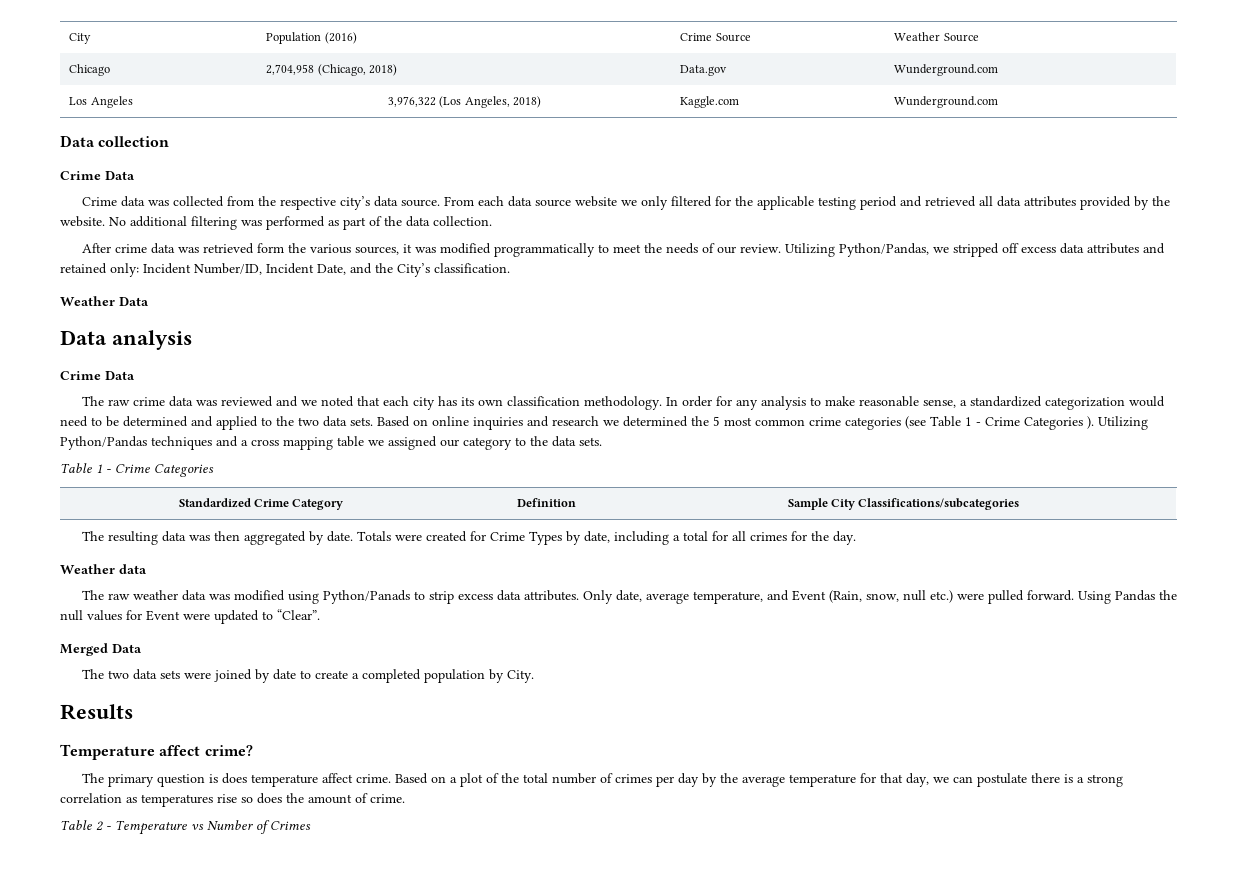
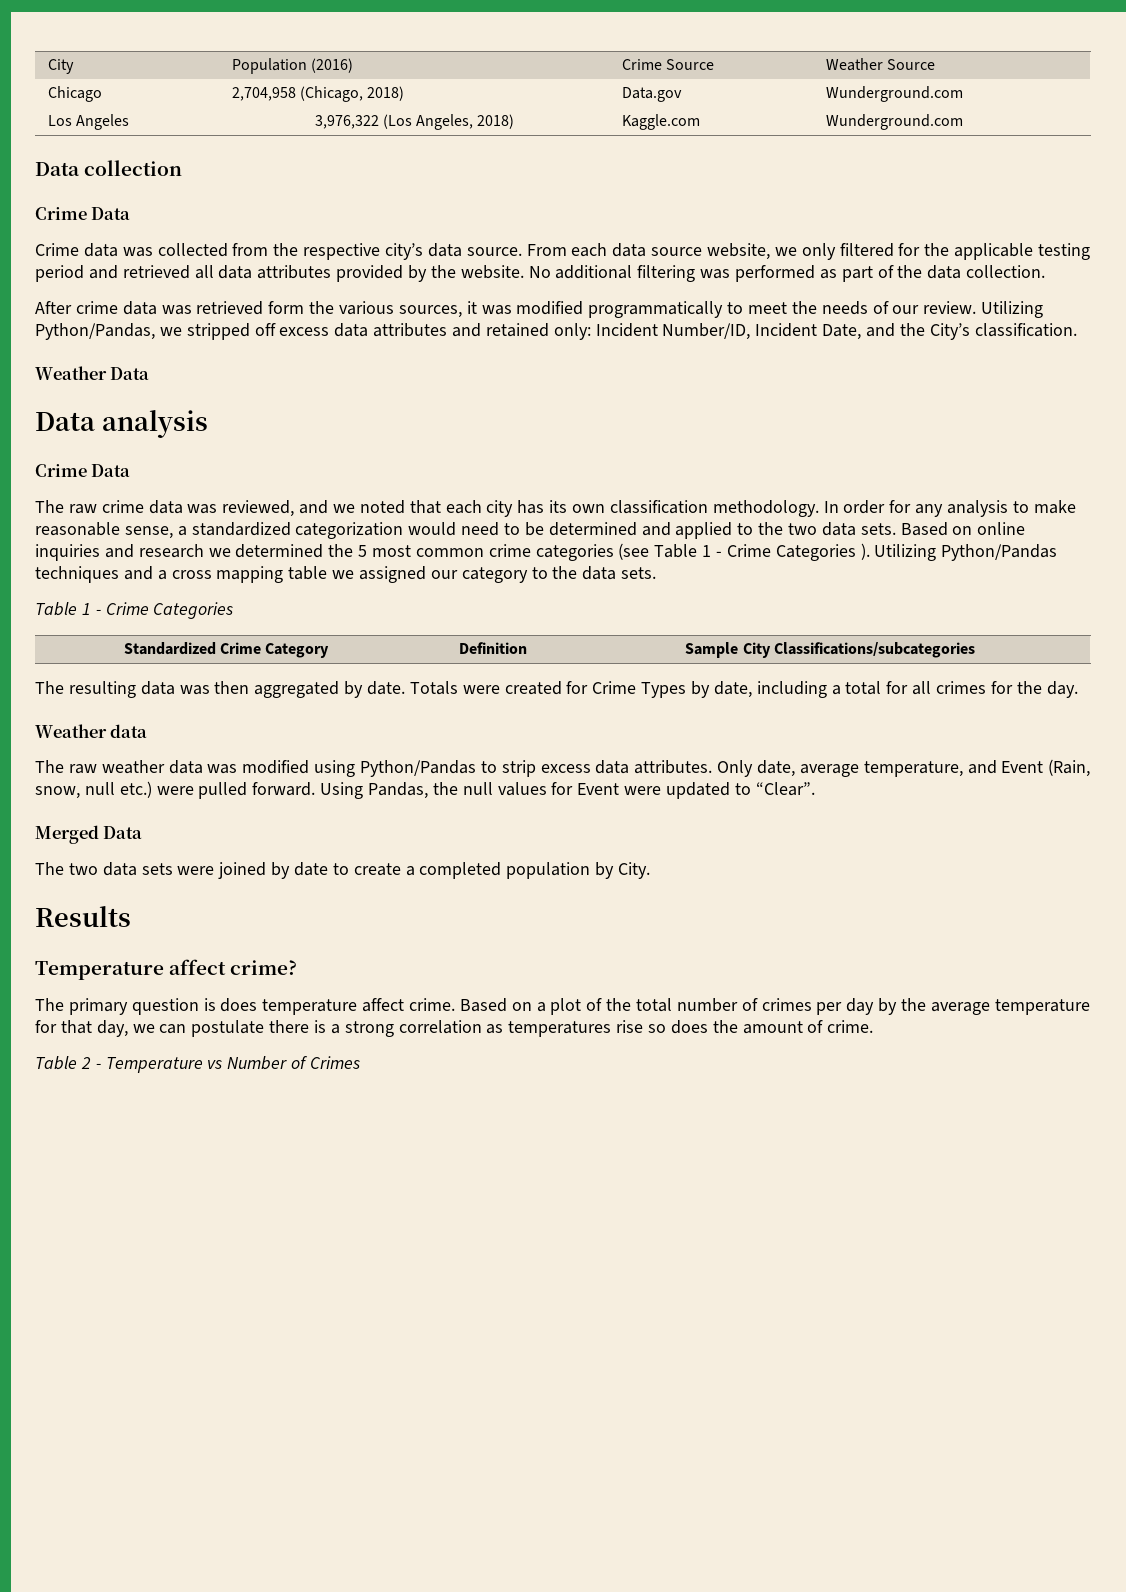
- From each data source website we only filtered for the applicable testing period and retrieved all data attributes provided by the website.
+ From each data source website, we only filtered for the applicable testing period and retrieved all data attributes provided by the website.
- The raw crime data was reviewed and we noted that each city has its own classification methodology.
+ The raw crime data was reviewed, and we noted that each city has its own classification methodology.
- The raw weather data was modified using Python/Panads to strip excess data attributes.
+ The raw weather data was modified using Python/Pandas to strip excess data attributes.
- Using Pandas the null values for Event were updated to “Clear”.
+ Using Pandas, the null values for Event were updated to “Clear”.

